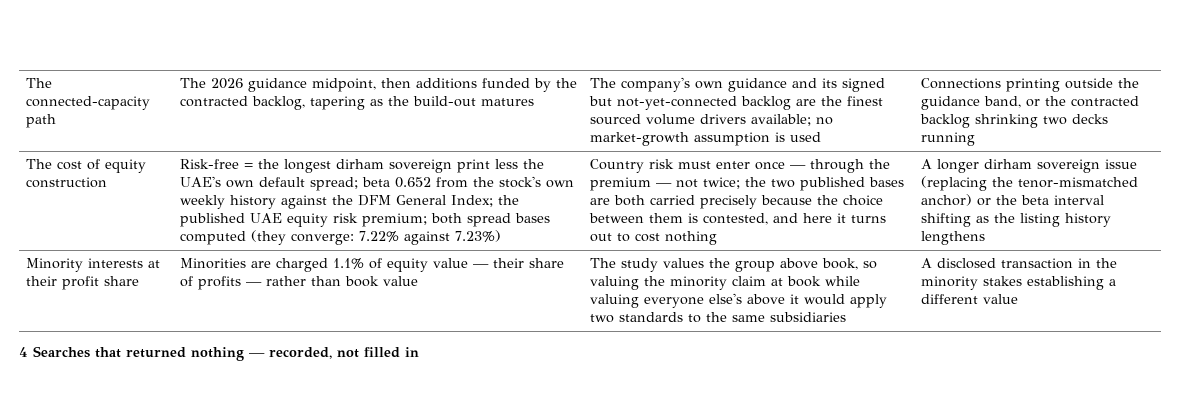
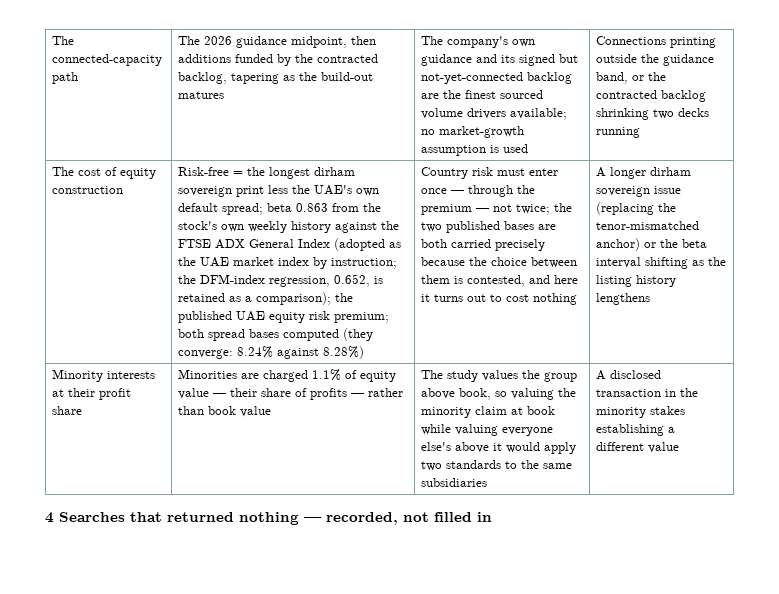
- Risk-free = the longest dirham sovereign print less the UAE's own default spread; beta 0.652 from the stock's own weekly history against the DFM General Index; the published UAE equity risk premium; both spread bases computed (they converge: 7.22% against 7.23%)
+ Risk-free = the longest dirham sovereign print less the UAE's own default spread; beta 0.863 from the stock's own weekly history against the FTSE ADX General Index (adopted as the UAE market index by instruction; the DFM-index regression, 0.652, is retained as a comparison); the published UAE equity risk premium; both spread bases computed (they converge: 8.24% against 8.28%)

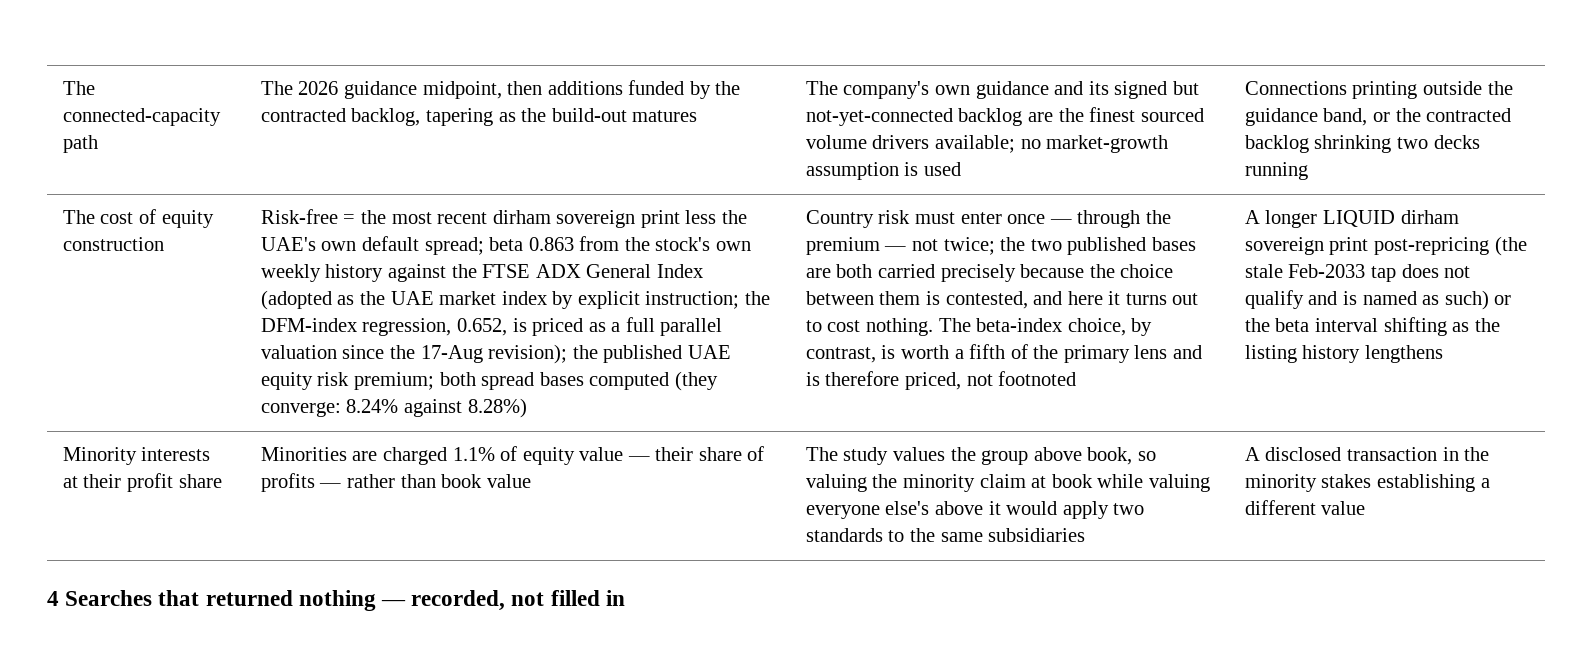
- Risk-free = the longest dirham sovereign print less the UAE's own default spread; beta 0.863 from the stock's own weekly history against the FTSE ADX General Index (adopted as the UAE market index by instruction; the DFM-index regression, 0.652, is retained as a comparison); the published UAE equity risk premium; both spread bases computed (they converge: 8.24% against 8.28%)
+ Risk-free = the most recent dirham sovereign print less the UAE's own default spread; beta 0.863 from the stock's own weekly history against the FTSE ADX General Index (adopted as the UAE market index by explicit instruction; the DFM-index regression, 0.652, is priced as a full parallel valuation since the 17-Aug revision); the published UAE equity risk premium; both spread bases computed (they converge: 8.24% against 8.28%)
- Country risk must enter once — through the premium — not twice; the two published bases are both carried precisely because the choice between them is contested, and here it turns out to cost nothing
+ Country risk must enter once — through the premium — not twice; the two published bases are both carried precisely because the choice between them is contested, and here it turns out to cost nothing. The beta-index choice, by contrast, is worth a fifth of the primary lens and is therefore priced, not footnoted
- A longer dirham sovereign issue (replacing the tenor-mismatched anchor) or the beta interval shifting as the listing history lengthens
+ A longer LIQUID dirham sovereign print post-repricing (the stale Feb-2033 tap does not qualify and is named as such) or the beta interval shifting as the listing history lengthens

